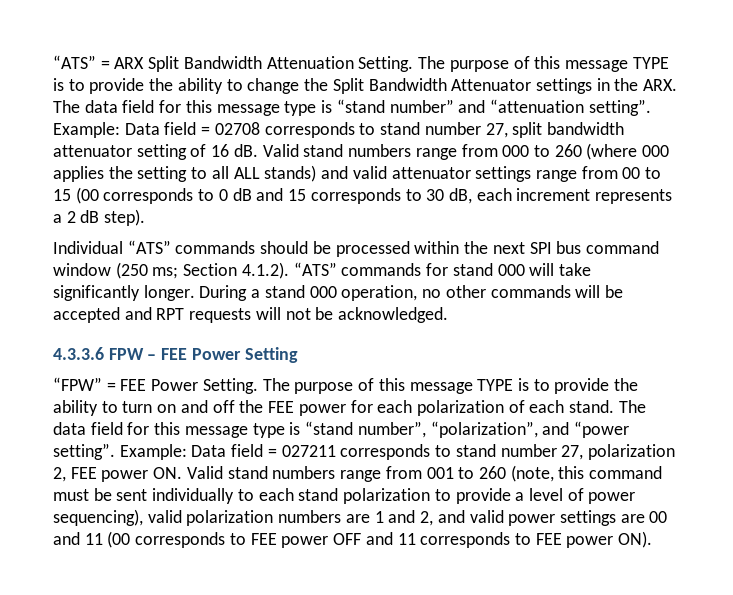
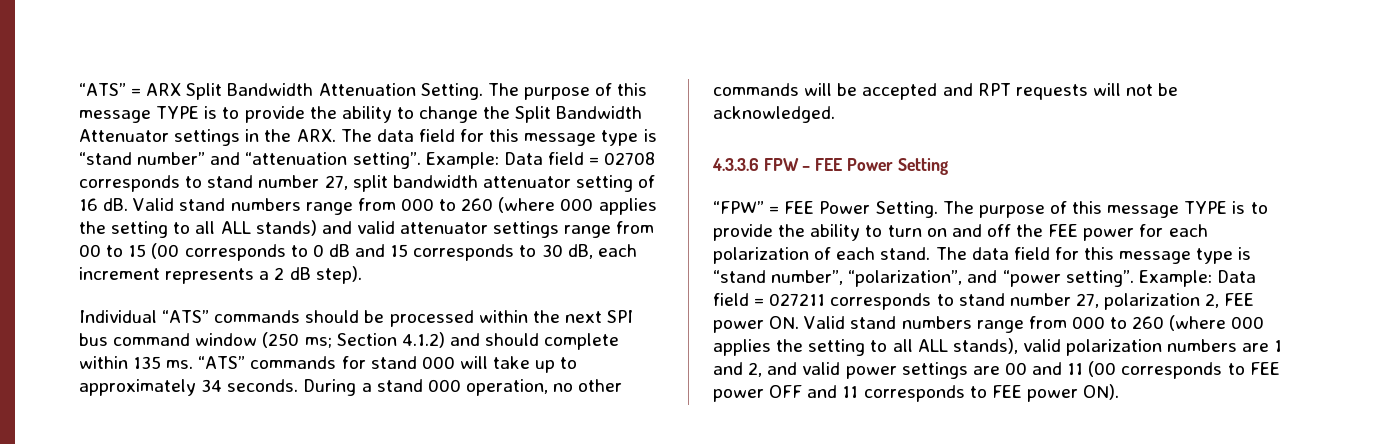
- Individual “ATS” commands should be processed within the next SPI bus command window (250 ms; Section 4.1.2). “ATS” commands for stand 000 will take significantly longer.
+ Individual “ATS” commands should be processed within the next SPI bus command window (250 ms; Section 4.1.2) and should complete within 135 ms. “ATS” commands for stand 000 will take up to approximately 34 seconds.
- Example: Data field = 027211 corresponds to stand number 27, polarization 2, FEE power ON. Valid stand numbers range from 001 to 260 (note, this command must be sent individually to each stand polarization to provide a level of power sequencing), valid polarization numbers are 1 and 2, and valid power settings are 00 and 11 (00 corresponds to FEE power OFF and 11 corresponds to FEE power ON).
+ Example: Data field = 027211 corresponds to stand number 27, polarization 2, FEE power ON. Valid stand numbers range from 000 to 260 (where 000 applies the setting to all ALL stands), valid polarization numbers are 1 and 2, and valid power settings are 00 and 11 (00 corresponds to FEE power OFF and 11 corresponds to FEE power ON).

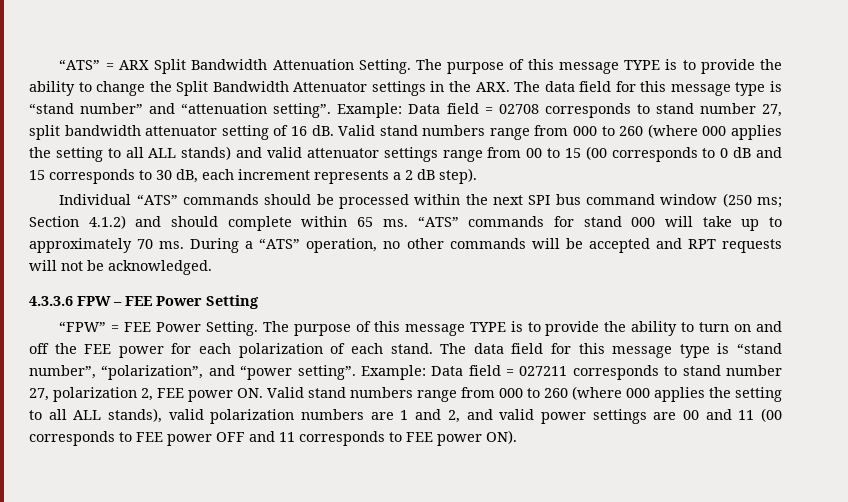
- Individual “ATS” commands should be processed within the next SPI bus command window (250 ms; Section 4.1.2) and should complete within 135 ms.
+ Individual “ATS” commands should be processed within the next SPI bus command window (250 ms; Section 4.1.2) and should complete within 65 ms.
- “ATS” commands for stand 000 will take up to approximately 34 seconds. During a stand 000 operation, no other commands will be accepted and RPT requests will not be acknowledged.
+ “ATS” commands for stand 000 will take up to approximately 70 ms. During a “ATS” operation, no other commands will be accepted and RPT requests will not be acknowledged.

